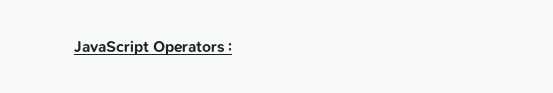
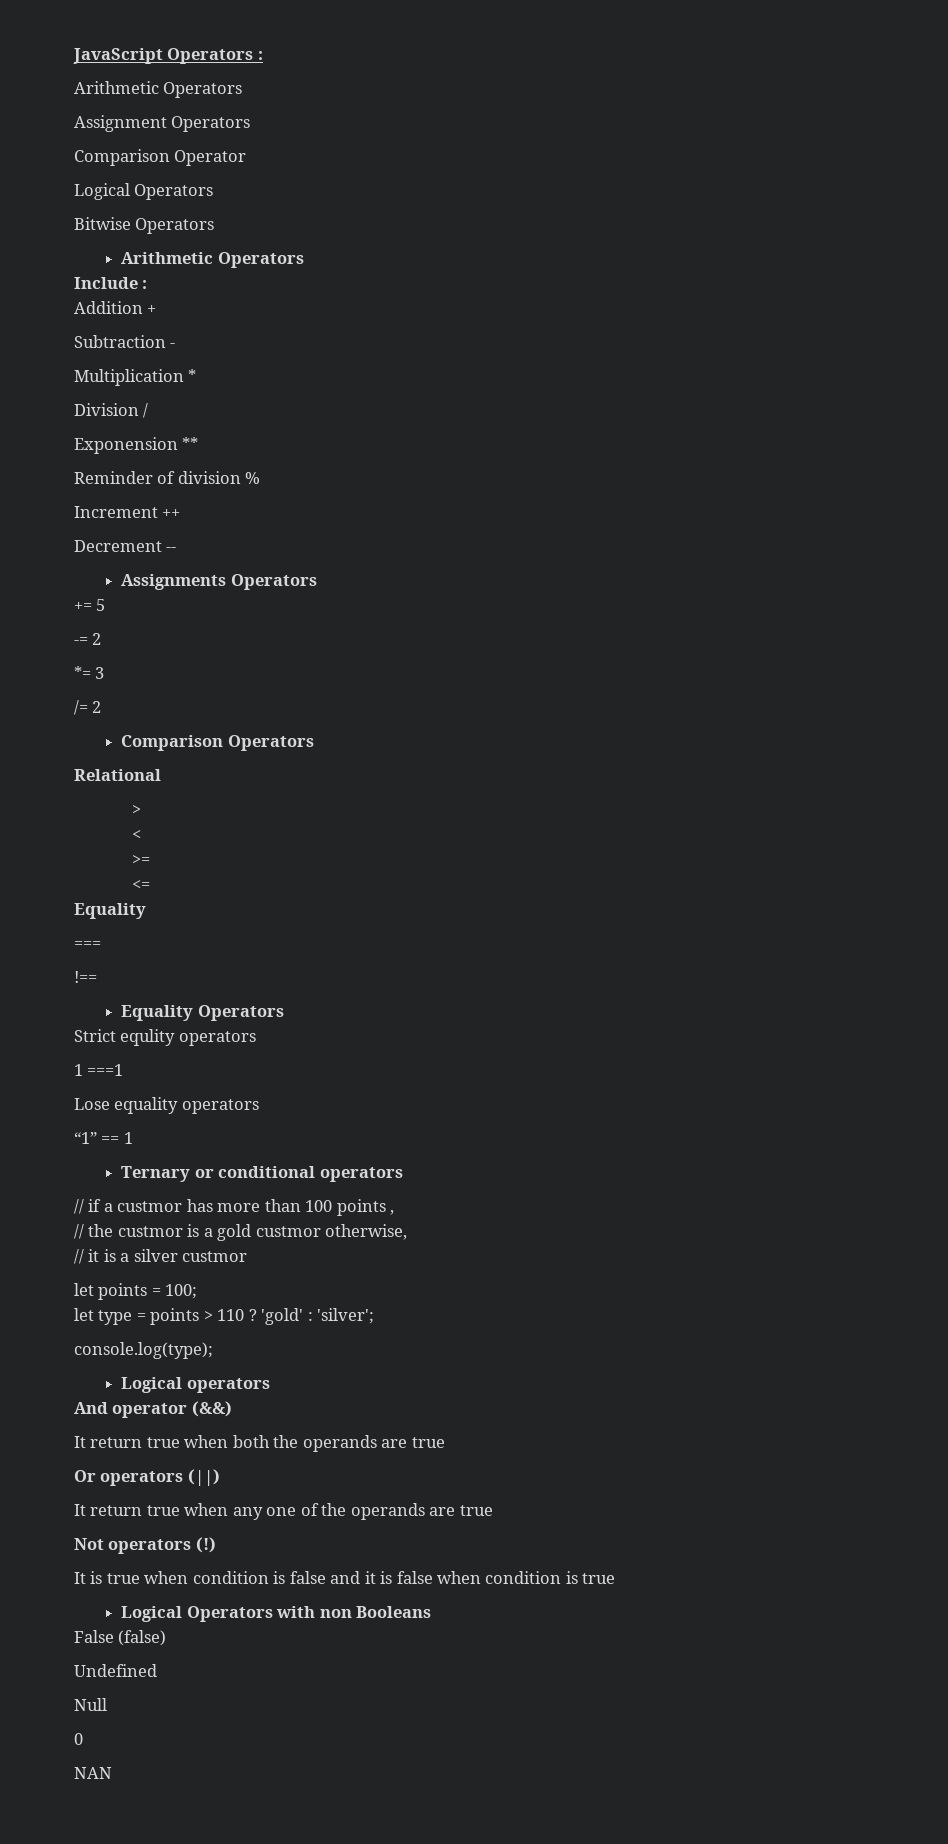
  JavaScript Operators :
+ Arithmetic Operators
+ Assignment Operators
+ Comparison Operator
+ Logical Operators
+ Bitwise Operators
+ Arithmetic Operators
+ Include :
+ Addition +
+ Subtraction -
+ Multiplication *
+ Division /
+ Exponension **
+ Reminder of division %
+ Increment ++
+ Decrement --
+ Assignments Operators
+ += 5
+ -= 2
+ *= 3
+ /= 2
+ Comparison Operators
+ Relational
+ >
+ <
+ >=
+ <=
+ Equality
+ ===
+ !==
+ Equality Operators
+ Strict equlity operators
+ 1 ===1
+ Lose equality operators
+ “1” == 1
+ Ternary or conditional operators
+ // if a custmor has more than 100 points ,
+ // the custmor is a gold custmor otherwise,
+ // it is a silver custmor
+ let points = 100;
+ let type = points > 110 ? 'gold' : 'silver';
+ console.log(type);
+ Logical operators
+ And operator (&&)
+ It return true when both the operands are true
+ Or operators (||)
+ It return true when any one of the operands are true
+ Not operators (!)
+ It is true when condition is false and it is false when condition is true
+ Logical Operators with non Booleans
+ False (false)
+ Undefined
+ Null
+ 0
+ NAN

